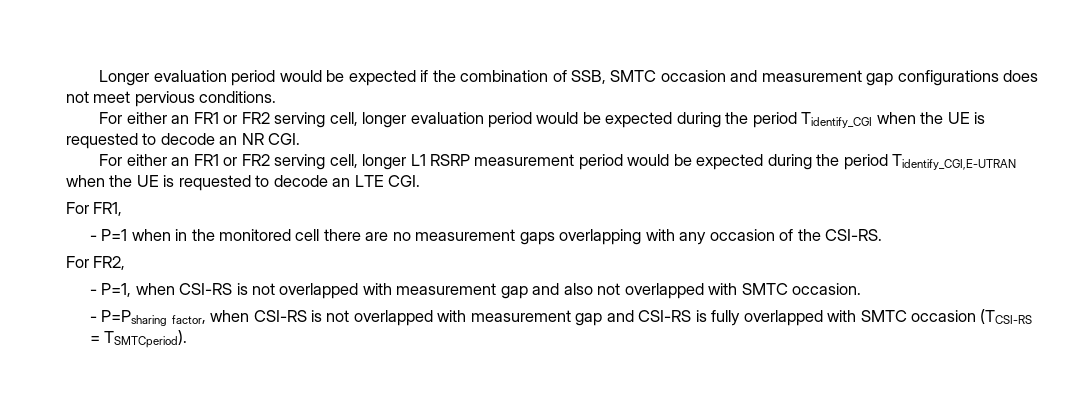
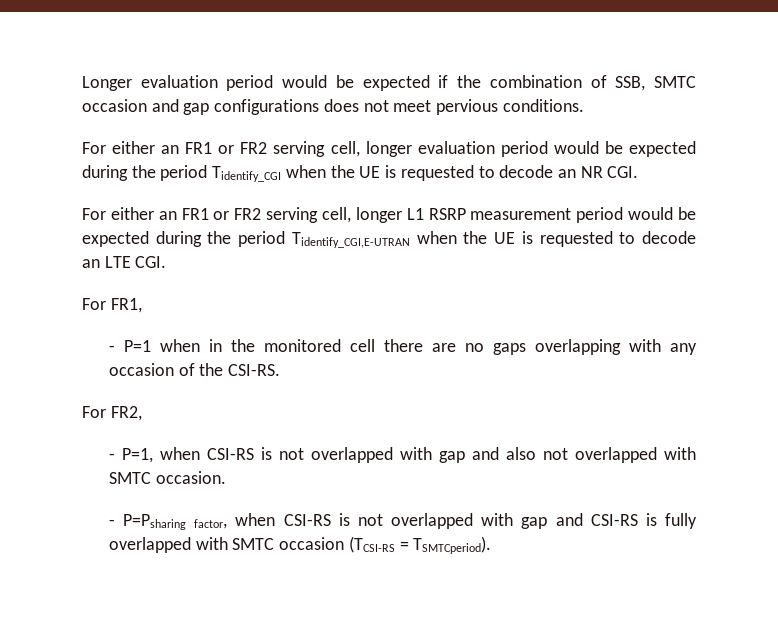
- Longer evaluation period would be expected if the combination of SSB, SMTC occasion and measurement gap configurations does not meet pervious conditions.
+ Longer evaluation period would be expected if the combination of SSB, SMTC occasion and gap configurations does not meet pervious conditions.
- - P=1 when in the monitored cell there are no measurement gaps overlapping with any occasion of the CSI-RS.
+ - P=1 when in the monitored cell there are no gaps overlapping with any occasion of the CSI-RS.
- - P=1, when CSI-RS is not overlapped with measurement gap and also not overlapped with SMTC occasion.
+ - P=1, when CSI-RS is not overlapped with gap and also not overlapped with SMTC occasion.
- - P=Psharing factor, when CSI-RS is not overlapped with measurement gap and CSI-RS is fully overlapped with SMTC occasion (TCSI-RS = TSMTCperiod).
+ - P=Psharing factor, when CSI-RS is not overlapped with gap and CSI-RS is fully overlapped with SMTC occasion (TCSI-RS = TSMTCperiod).

